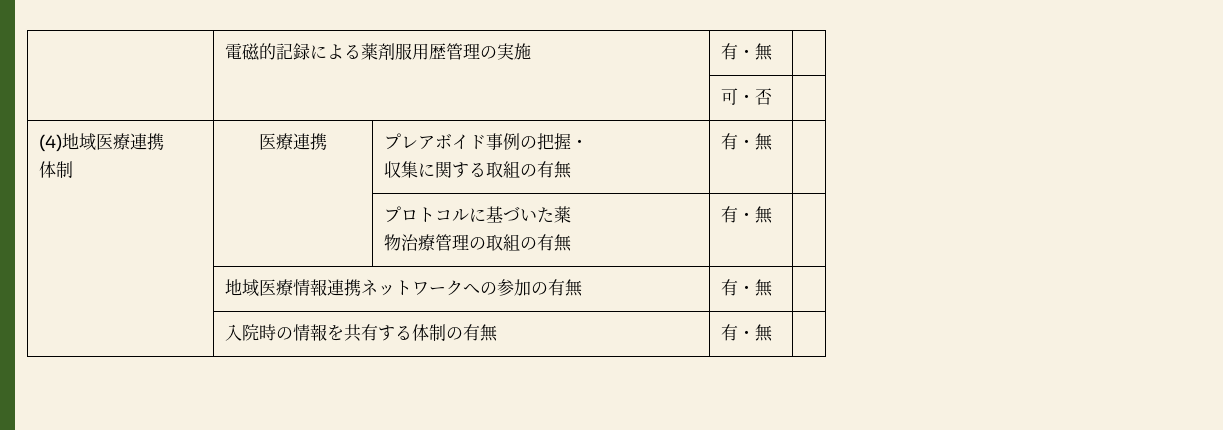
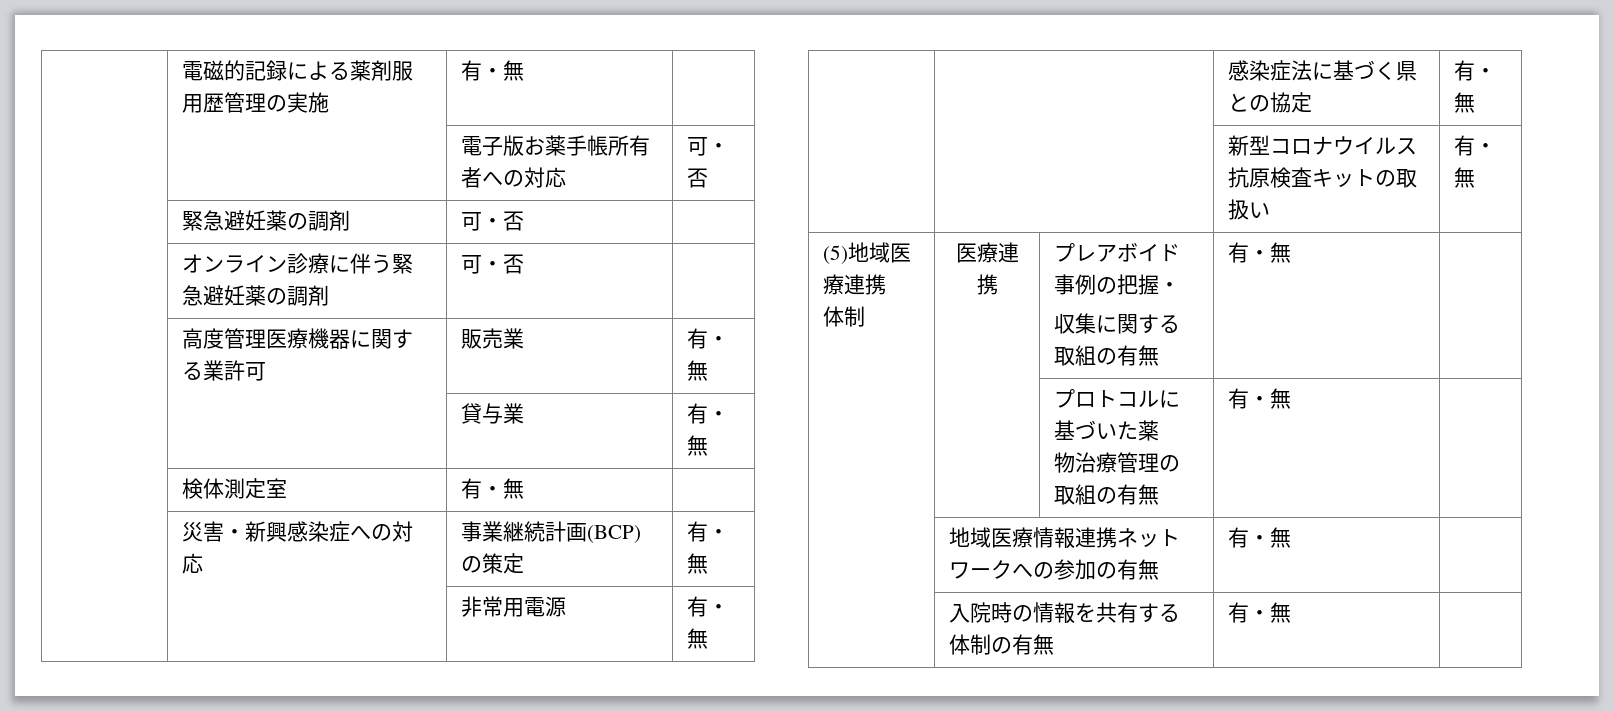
- | | 可・否 |
- (4)地域医療連携
+ | | 電子版お薬手帳所有者への対応 | 可・否
+ | 緊急避妊薬の調剤 | 可・否 |
+ | オンライン診療に伴う緊急避妊薬の調剤 | 可・否 |
+ | 高度管理医療機器に関する業許可 | 販売業 | 有・無
+ | | 貸与業 | 有・無
+ | 検体測定室 | 有・無 |
+ | 災害・新興感染症への対応 | 事業継続計画(BCP)の策定 | 有・無
+ | | 非常用電源 | 有・無
+ | | 感染症法に基づく県との協定 | 有・無
+ | | 新型コロナウイルス抗原検査キットの取扱い | 有・無
+ (5)地域医療連携

